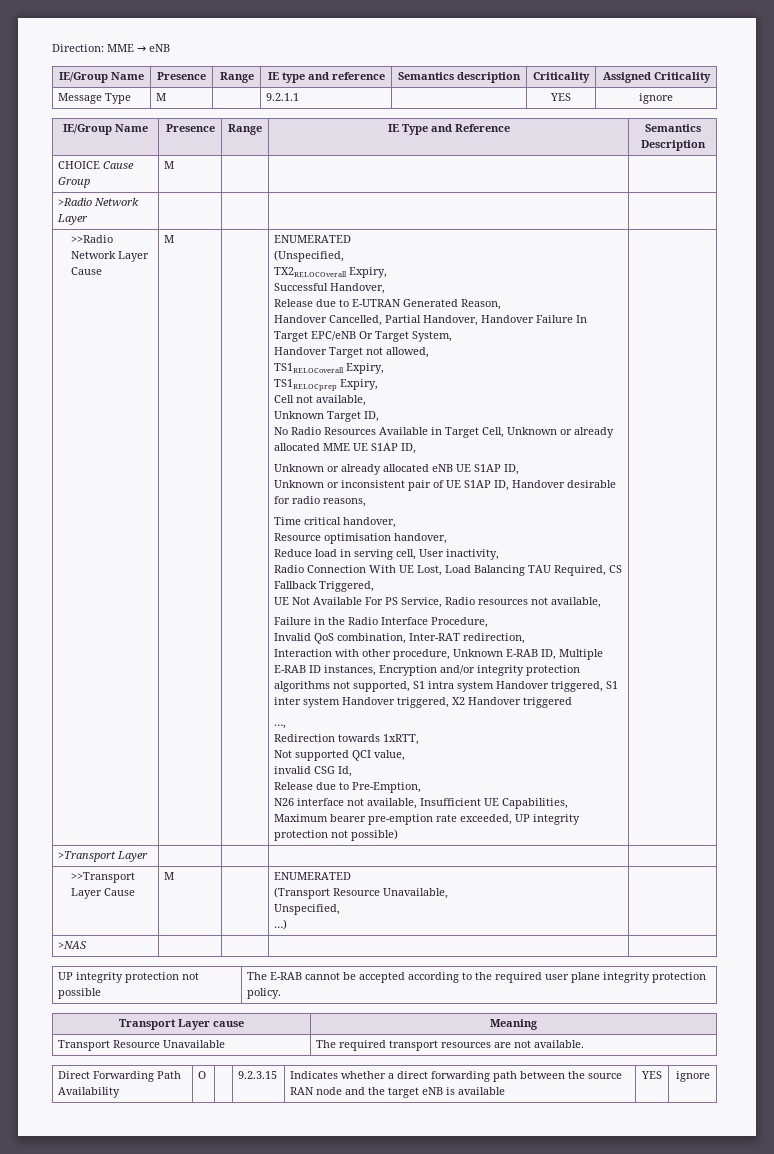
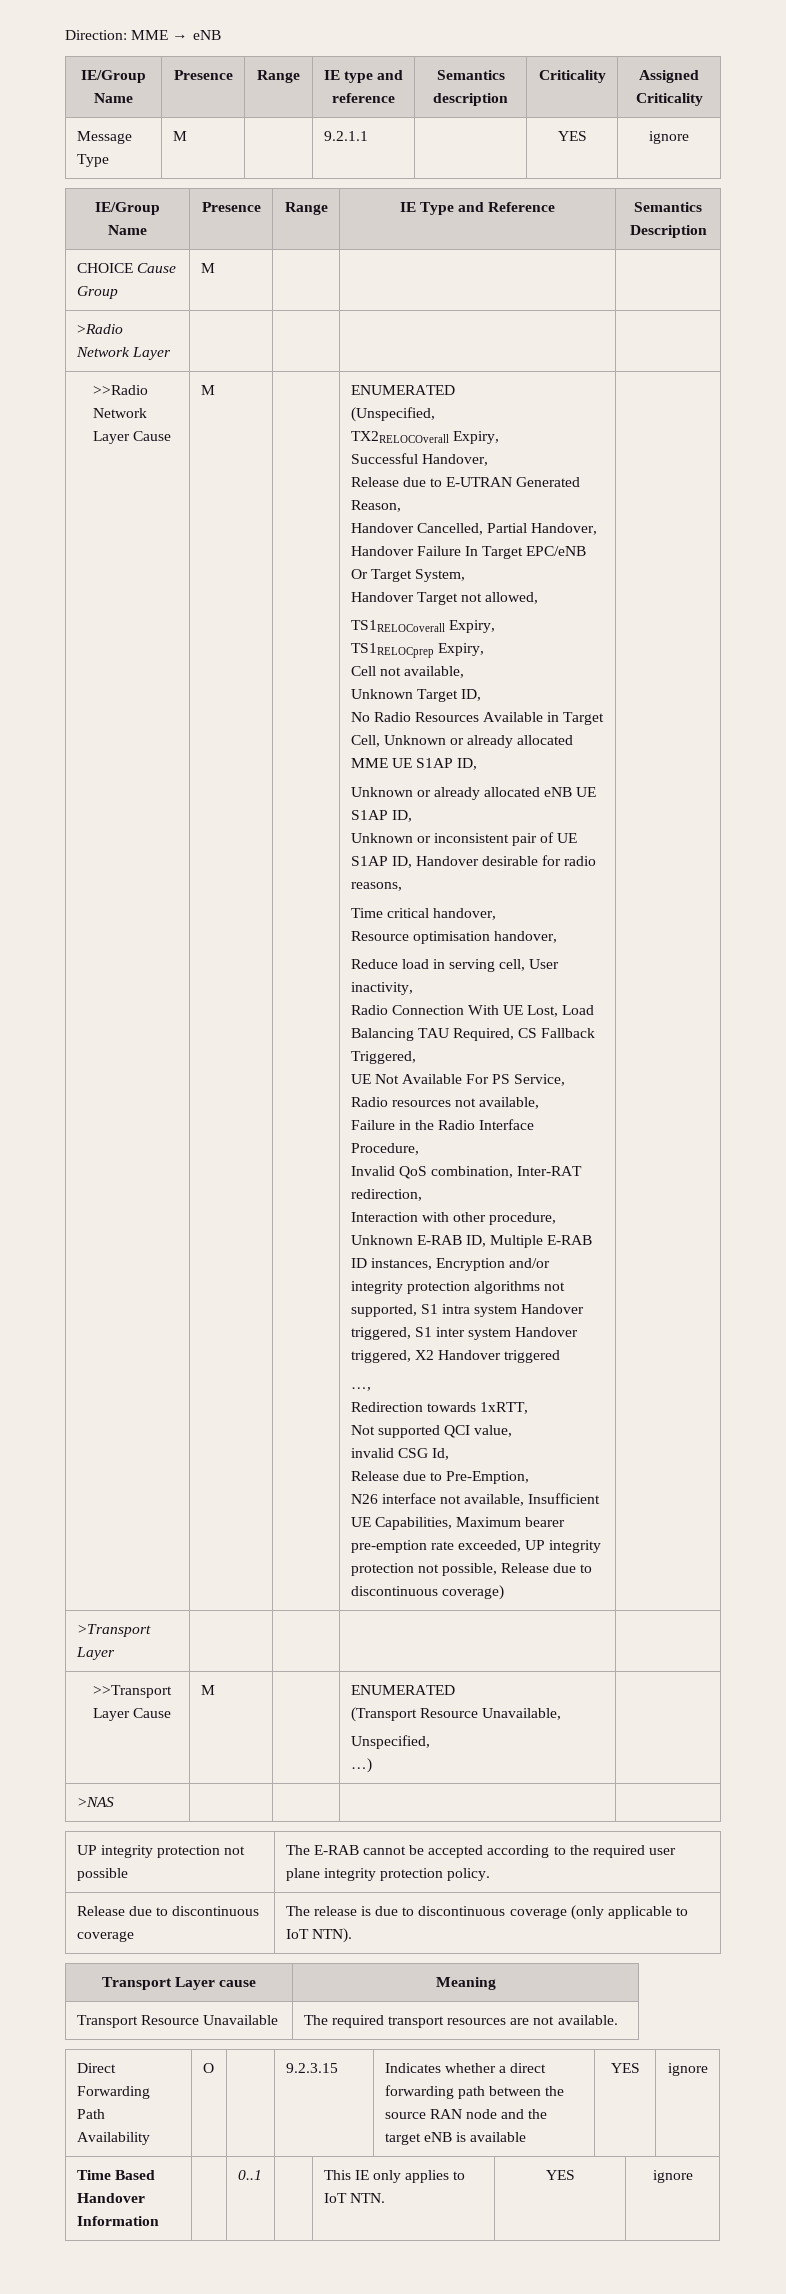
- N26 interface not available, Insufficient UE Capabilities, Maximum bearer pre-emption rate exceeded, UP integrity protection not possible)
+ N26 interface not available, Insufficient UE Capabilities, Maximum bearer pre-emption rate exceeded, UP integrity protection not possible, Release due to discontinuous coverage)
+ Release due to discontinuous coverage | The release is due to discontinuous coverage (only applicable to IoT NTN).
+ Time Based Handover Information | | 0..1 | | This IE only applies to IoT NTN. | YES | ignore

